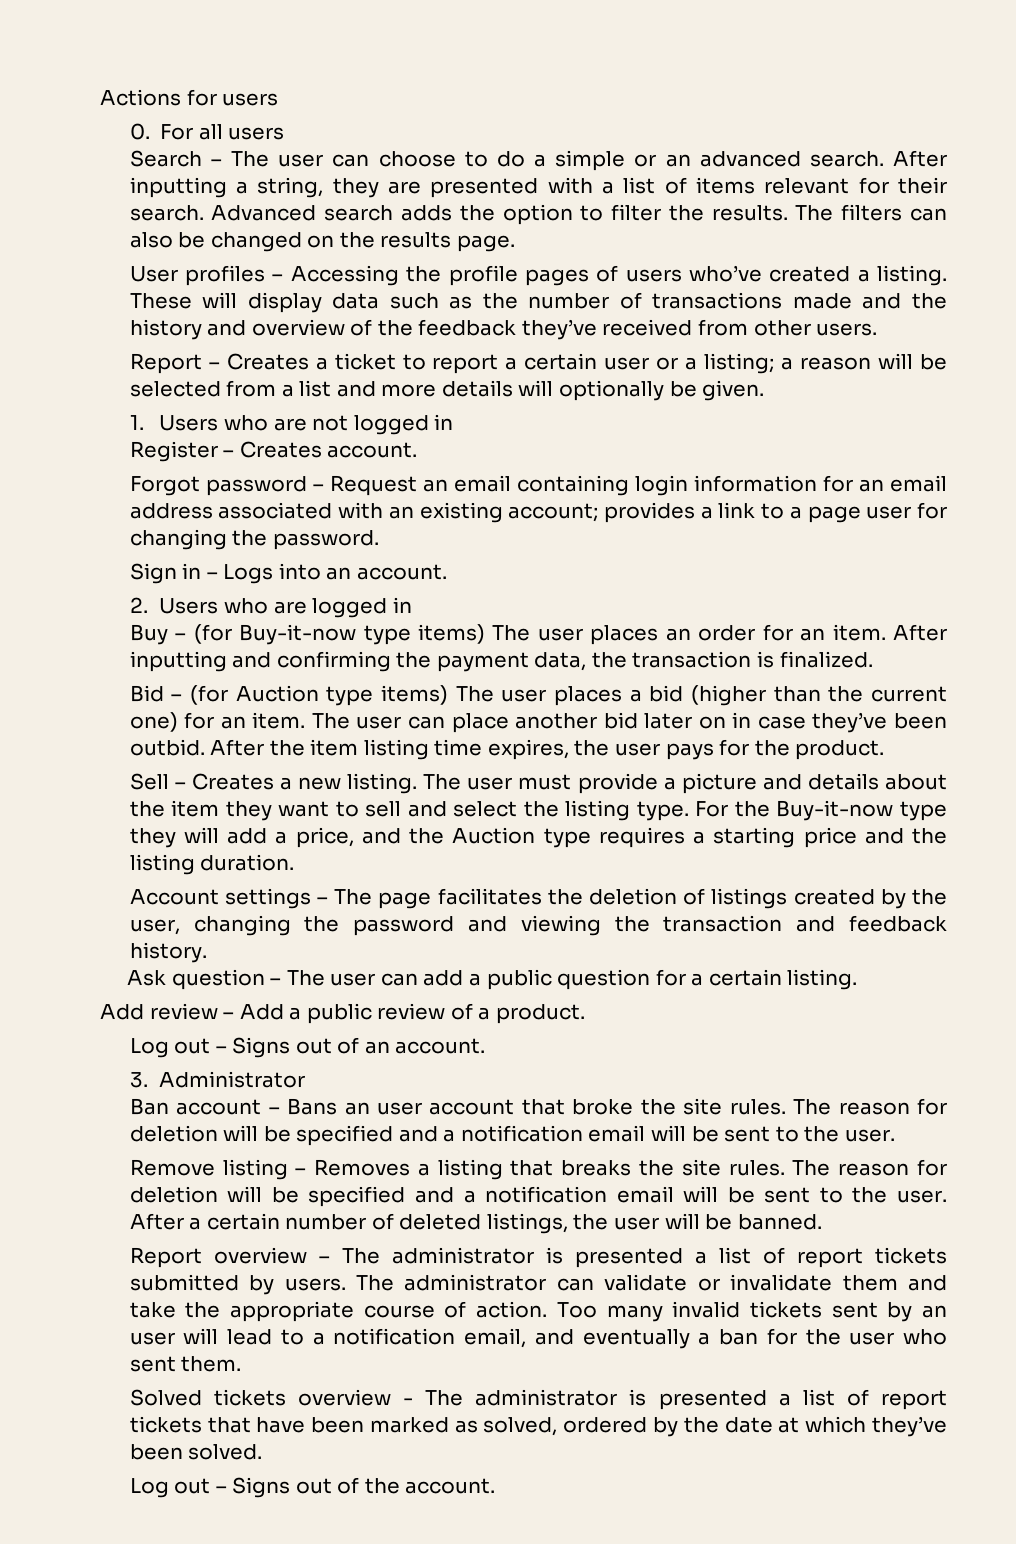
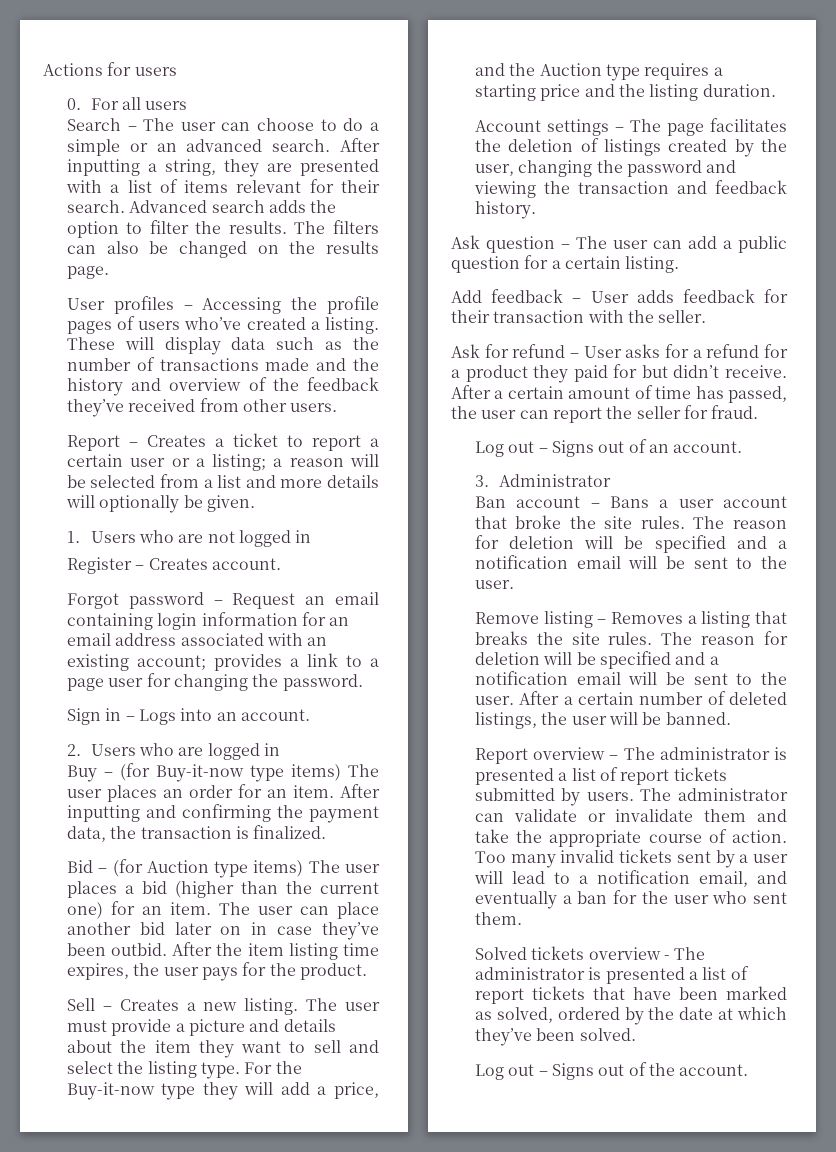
- Add review – Add a public review of a product.
+ Add feedback – User adds feedback for their transaction with the seller.
+ Ask for refund – User asks for a refund for a product they paid for but didn’t receive. After a certain amount of time has passed, the user can report the seller for fraud.
- Ban account – Bans an user account that broke the site rules.
+ Ban account – Bans a user account that broke the site rules.
- Too many invalid tickets sent by an user will lead to a notification email, and eventually a ban for the user who sent them.
+ Too many invalid tickets sent by a user will lead to a notification email, and eventually a ban for the user who sent them.

